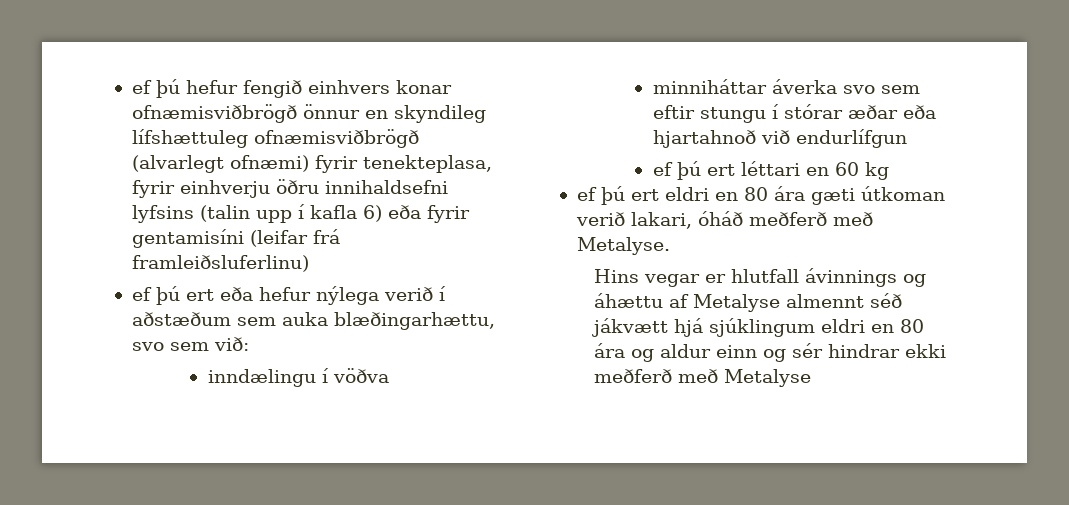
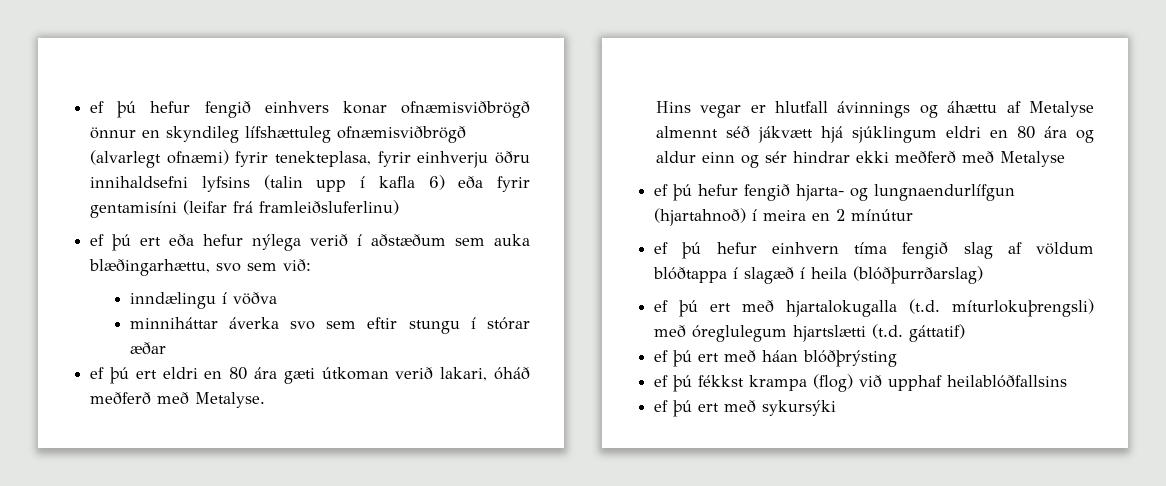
- minniháttar áverka svo sem eftir stungu í stórar æðar eða hjartahnoð við endurlífgun
- ef þú ert léttari en 60 kg
+ minniháttar áverka svo sem eftir stungu í stórar æðar
+ ef þú hefur fengið hjarta- og lungnaendurlífgun (hjartahnoð) í meira en 2 mínútur
+ ef þú hefur einhvern tíma fengið slag af völdum blóðtappa í slagæð í heila (blóðþurrðarslag)
+ ef þú ert með hjartalokugalla (t.d. míturlokuþrengsli) með óreglulegum hjartslætti (t.d. gáttatif)
+ ef þú ert með háan blóðþrýsting
+ ef þú fékkst krampa (flog) við upphaf heilablóðfallsins
+ ef þú ert með sykursýki

